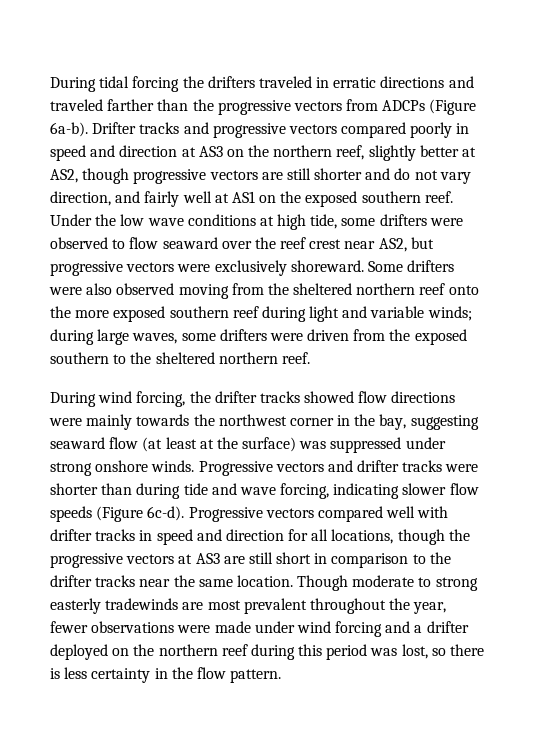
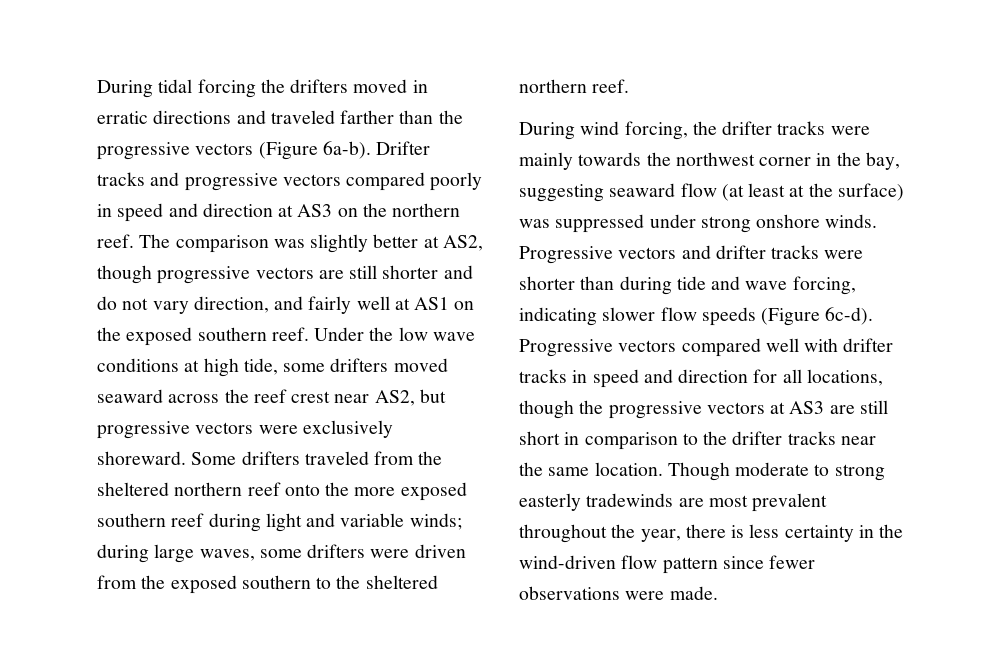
- During tidal forcing the drifters traveled in erratic directions and traveled farther than the progressive vectors from ADCPs (Figure 6a-b).
+ During tidal forcing the drifters moved in erratic directions and traveled farther than the progressive vectors (Figure 6a-b).
- Drifter tracks and progressive vectors compared poorly in speed and direction at AS3 on the northern reef, slightly better at AS2, though progressive vectors are still shorter and do not vary direction, and fairly well at AS1 on the exposed southern reef.
+ Drifter tracks and progressive vectors compared poorly in speed and direction at AS3 on the northern reef. The comparison was slightly better at AS2, though progressive vectors are still shorter and do not vary direction, and fairly well at AS1 on the exposed southern reef.
- Under the low wave conditions at high tide, some drifters were observed to flow seaward over the reef crest near AS2, but progressive vectors were exclusively shoreward.
+ Under the low wave conditions at high tide, some drifters moved seaward across the reef crest near AS2, but progressive vectors were exclusively shoreward.
- Some drifters were also observed moving from the sheltered northern reef onto the more exposed southern reef during light and variable winds; during large waves, some drifters were driven from the exposed southern to the sheltered northern reef.
+ Some drifters traveled from the sheltered northern reef onto the more exposed southern reef during light and variable winds; during large waves, some drifters were driven from the exposed southern to the sheltered northern reef.
- During wind forcing, the drifter tracks showed flow directions were mainly towards the northwest corner in the bay, suggesting seaward flow (at least at the surface) was suppressed under strong onshore winds.
+ During wind forcing, the drifter tracks were mainly towards the northwest corner in the bay, suggesting seaward flow (at least at the surface) was suppressed under strong onshore winds.
- Though moderate to strong easterly tradewinds are most prevalent throughout the year, fewer observations were made under wind forcing and a drifter deployed on the northern reef during this period was lost, so there is less certainty in the flow pattern.
+ Though moderate to strong easterly tradewinds are most prevalent throughout the year, there is less certainty in the wind-driven flow pattern since fewer observations were made.

